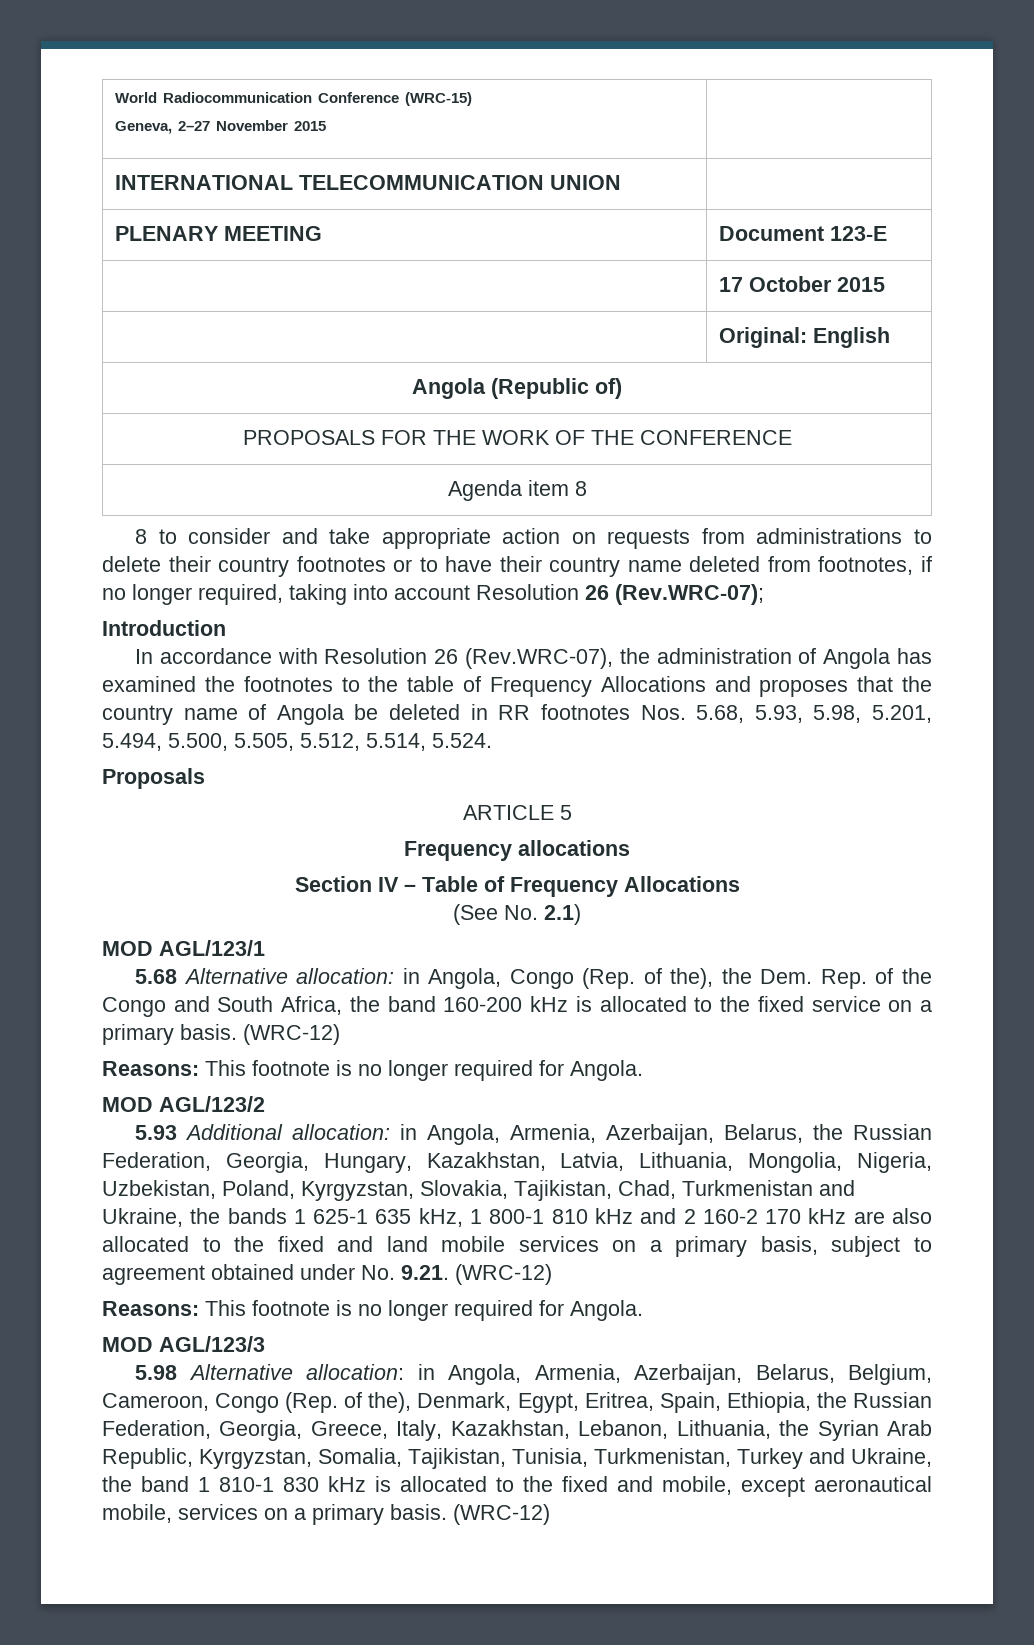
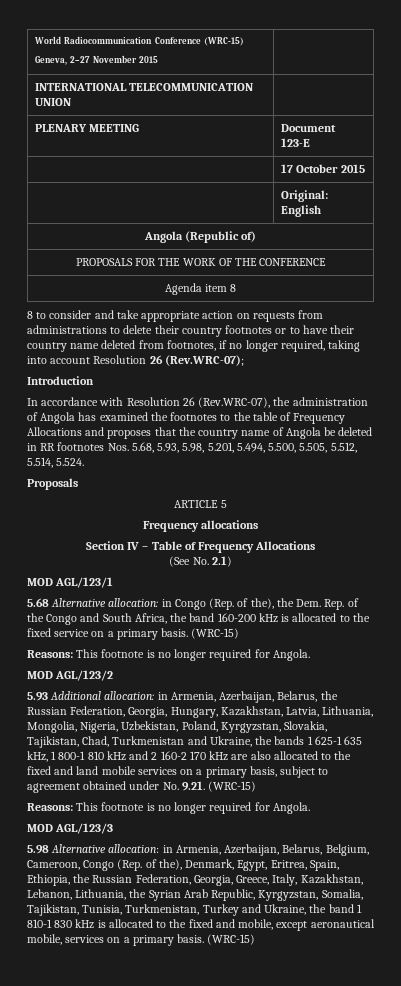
- 5.68 Alternative allocation: in Angola, Congo (Rep. of the), the Dem. Rep. of the Congo and South Africa, the band 160-200 kHz is allocated to the fixed service on a primary basis. (WRC-12)
+ 5.68 Alternative allocation: in Congo (Rep. of the), the Dem. Rep. of the Congo and South Africa, the band 160-200 kHz is allocated to the fixed service on a primary basis. (WRC-15)
- in Angola, Armenia, Azerbaijan, Belarus, the Russian Federation, Georgia, Hungary, Kazakhstan, Latvia, Lithuania, Mongolia, Nigeria, Uzbekistan, Poland, Kyrgyzstan, Slovakia, Tajikistan, Chad, Turkmenistan and Ukraine, the bands 1 625-1 635 kHz, 1 800-1 810 kHz and 2 160-2 170 kHz are also allocated to the fixed and land mobile services on a primary basis, subject to agreement obtained under No. 9.21. (WRC-12)
+ in Armenia, Azerbaijan, Belarus, the Russian Federation, Georgia, Hungary, Kazakhstan, Latvia, Lithuania, Mongolia, Nigeria, Uzbekistan, Poland, Kyrgyzstan, Slovakia, Tajikistan, Chad, Turkmenistan and Ukraine, the bands 1 625-1 635 kHz, 1 800-1 810 kHz and 2 160-2 170 kHz are also allocated to the fixed and land mobile services on a primary basis, subject to agreement obtained under No. 9.21. (WRC-15)
- 5.98 Alternative allocation: in Angola, Armenia, Azerbaijan, Belarus, Belgium, Cameroon, Congo (Rep. of the), Denmark, Egypt, Eritrea, Spain, Ethiopia, the Russian Federation, Georgia, Greece, Italy, Kazakhstan, Lebanon, Lithuania, the Syrian Arab Republic, Kyrgyzstan, Somalia, Tajikistan, Tunisia, Turkmenistan, Turkey and Ukraine, the band 1 810-1 830 kHz is allocated to the fixed and mobile, except aeronautical mobile, services on a primary basis. (WRC-12)
+ 5.98 Alternative allocation: in Armenia, Azerbaijan, Belarus, Belgium, Cameroon, Congo (Rep. of the), Denmark, Egypt, Eritrea, Spain, Ethiopia, the Russian Federation, Georgia, Greece, Italy, Kazakhstan, Lebanon, Lithuania, the Syrian Arab Republic, Kyrgyzstan, Somalia, Tajikistan, Tunisia, Turkmenistan, Turkey and Ukraine, the band 1 810-1 830 kHz is allocated to the fixed and mobile, except aeronautical mobile, services on a primary basis. (WRC-15)

